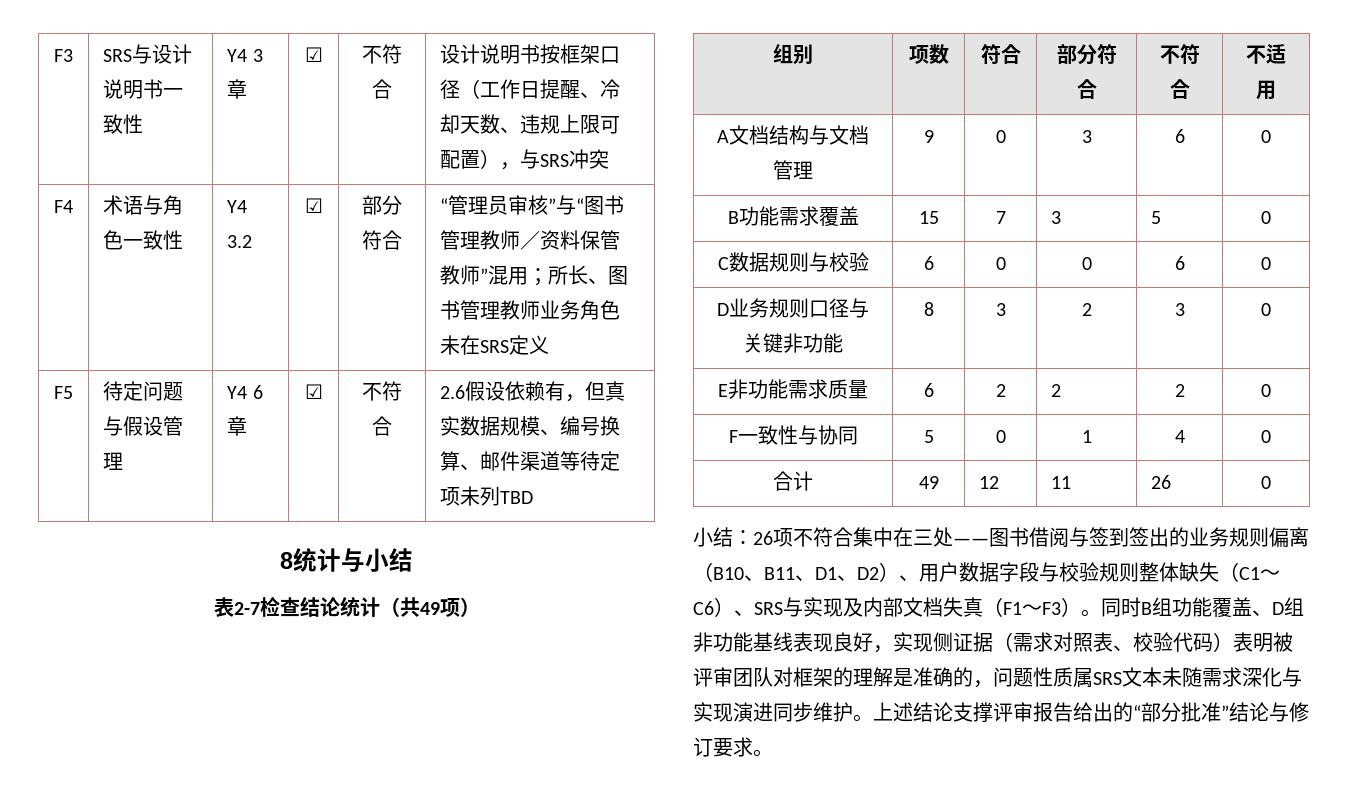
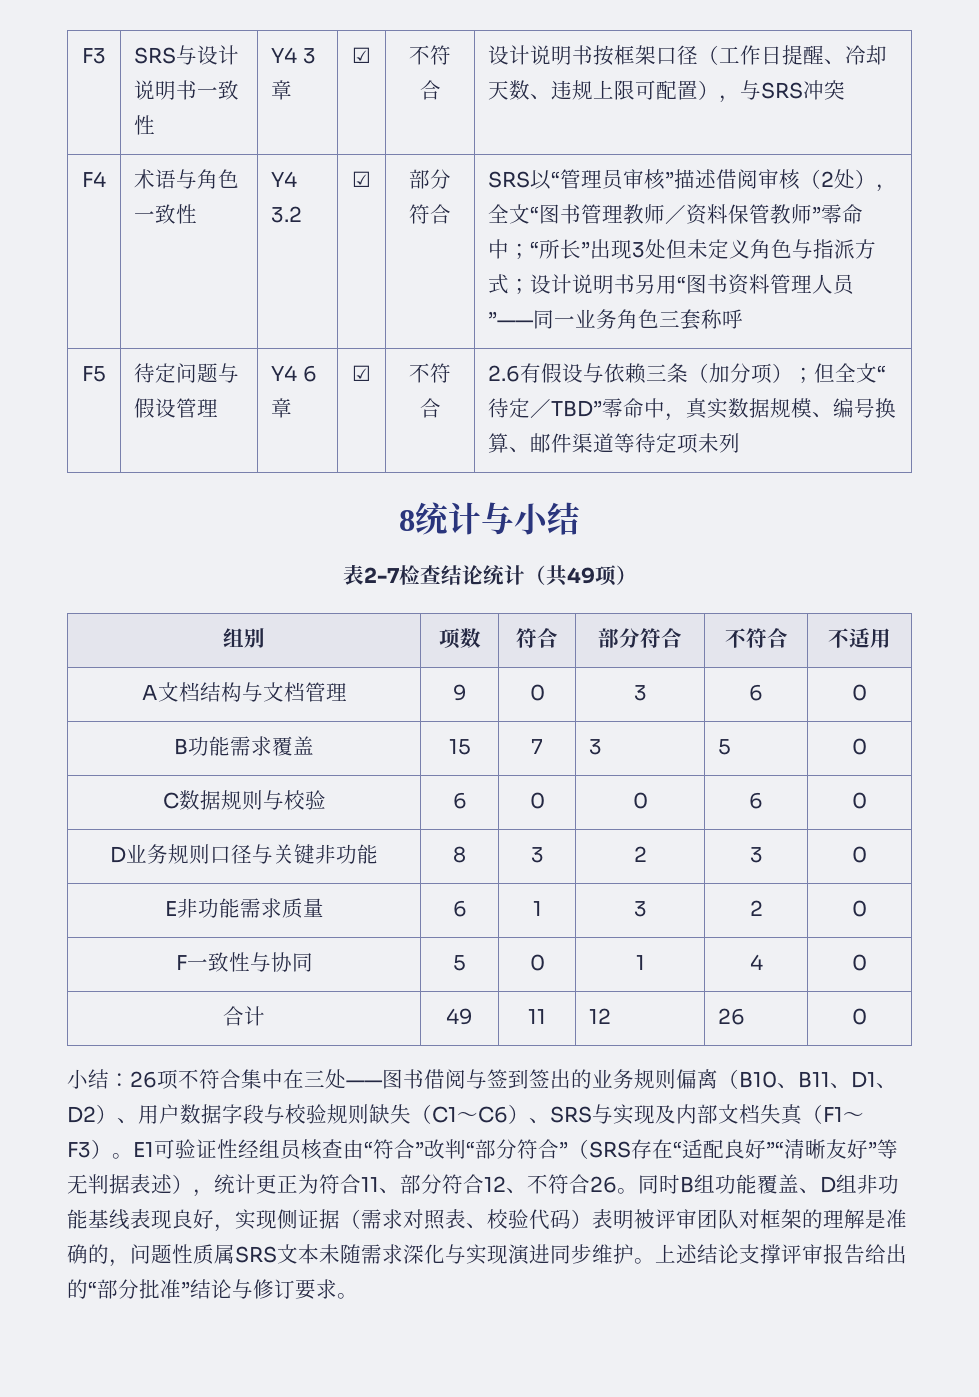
- “管理员审核”与“图书管理教师／资料保管教师”混用；所长、图书管理教师业务角色未在SRS定义
+ SRS以“管理员审核”描述借阅审核（2处），全文“图书管理教师／资料保管教师”零命中；“所长”出现3处但未定义角色与指派方式；设计说明书另用“图书资料管理人员”——同一业务角色三套称呼
- F5 | 待定问题与假设管理 | Y4 6章 | ☑ | 不符合 | 2.6假设依赖有，但真实数据规模、编号换算、邮件渠道等待定项未列TBD
+ F5 | 待定问题与假设管理 | Y4 6章 | ☑ | 不符合 | 2.6有假设与依赖三条（加分项）；但全文“待定／TBD”零命中，真实数据规模、编号换算、邮件渠道等待定项未列
- E非功能需求质量 | 6 | 2 | 2 | 2 | 0
+ E非功能需求质量 | 6 | 1 | 3 | 2 | 0
- 合计 | 49 | 12 | 11 | 26 | 0
+ 合计 | 49 | 11 | 12 | 26 | 0
- 小结：26项不符合集中在三处——图书借阅与签到签出的业务规则偏离（B10、B11、D1、D2）、用户数据字段与校验规则整体缺失（C1～C6）、SRS与实现及内部文档失真（F1～F3）。
+ 小结：26项不符合集中在三处——图书借阅与签到签出的业务规则偏离（B10、B11、D1、D2）、用户数据字段与校验规则缺失（C1～C6）、SRS与实现及内部文档失真（F1～F3）。
+ E1可验证性经组员核查由“符合”改判“部分符合”（SRS存在“适配良好”“清晰友好”等无判据表述），统计更正为符合11、部分符合12、不符合26。

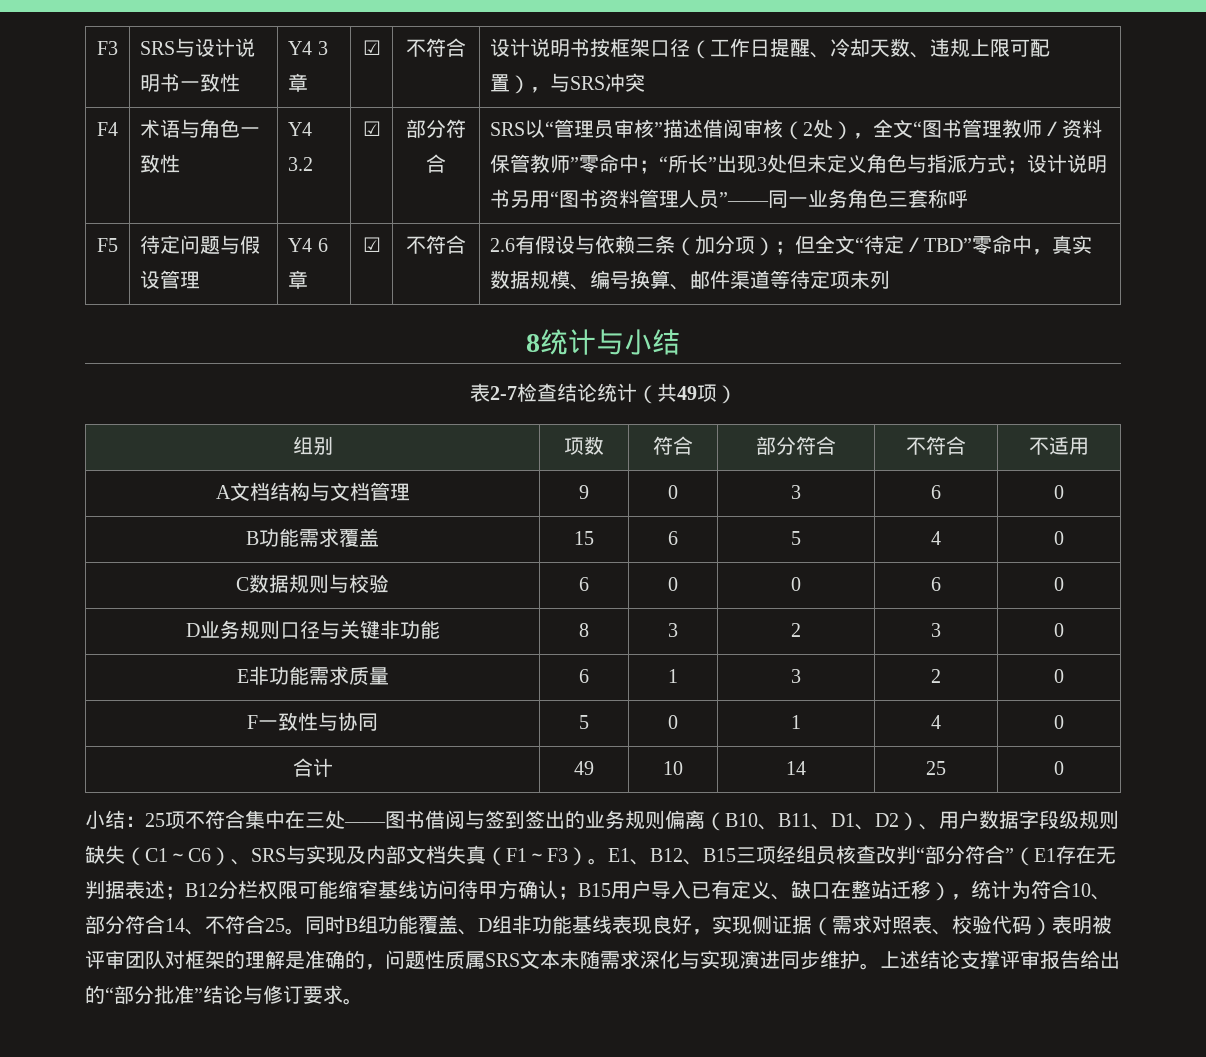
- B功能需求覆盖 | 15 | 7 | 3 | 5 | 0
+ B功能需求覆盖 | 15 | 6 | 5 | 4 | 0
- 合计 | 49 | 11 | 12 | 26 | 0
+ 合计 | 49 | 10 | 14 | 25 | 0
- 小结：26项不符合集中在三处——图书借阅与签到签出的业务规则偏离（B10、B11、D1、D2）、用户数据字段与校验规则缺失（C1～C6）、SRS与实现及内部文档失真（F1～F3）。
+ 小结：25项不符合集中在三处——图书借阅与签到签出的业务规则偏离（B10、B11、D1、D2）、用户数据字段级规则缺失（C1～C6）、SRS与实现及内部文档失真（F1～F3）。
- E1可验证性经组员核查由“符合”改判“部分符合”（SRS存在“适配良好”“清晰友好”等无判据表述），统计更正为符合11、部分符合12、不符合26。
+ E1、B12、B15三项经组员核查改判“部分符合”（E1存在无判据表述；B12分栏权限可能缩窄基线访问待甲方确认；B15用户导入已有定义、缺口在整站迁移），统计为符合10、部分符合14、不符合25。

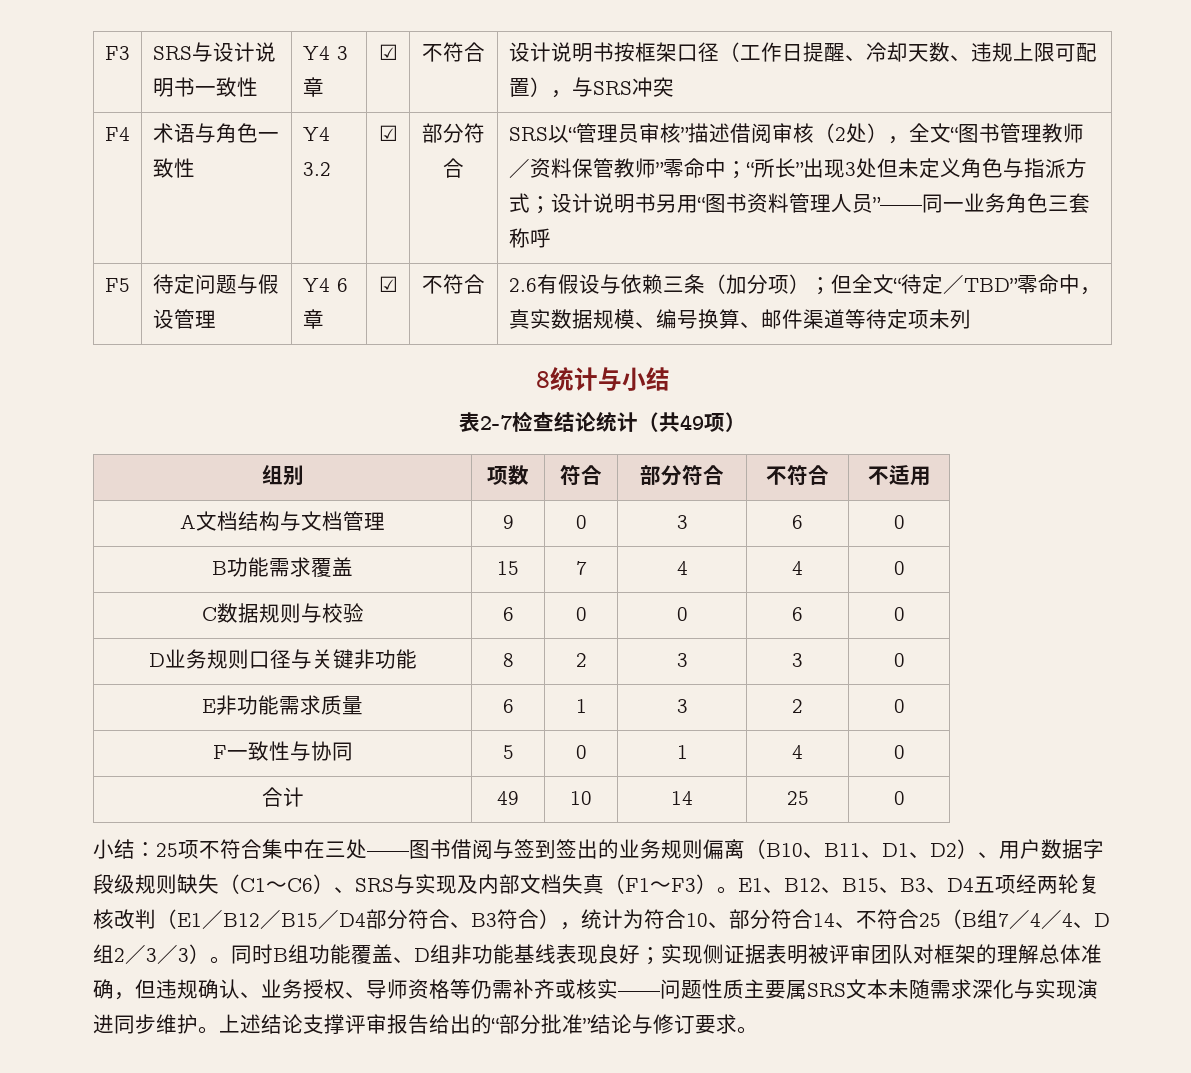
- B功能需求覆盖 | 15 | 6 | 5 | 4 | 0
+ B功能需求覆盖 | 15 | 7 | 4 | 4 | 0
- D业务规则口径与关键非功能 | 8 | 3 | 2 | 3 | 0
+ D业务规则口径与关键非功能 | 8 | 2 | 3 | 3 | 0
- E1、B12、B15三项经组员核查改判“部分符合”（E1存在无判据表述；B12分栏权限可能缩窄基线访问待甲方确认；B15用户导入已有定义、缺口在整站迁移），统计为符合10、部分符合14、不符合25。
+ E1、B12、B15、B3、D4五项经两轮复核改判（E1／B12／B15／D4部分符合、B3符合），统计为符合10、部分符合14、不符合25（B组7／4／4、D组2／3／3）。
- 同时B组功能覆盖、D组非功能基线表现良好，实现侧证据（需求对照表、校验代码）表明被评审团队对框架的理解是准确的，问题性质属SRS文本未随需求深化与实现演进同步维护。
+ 同时B组功能覆盖、D组非功能基线表现良好；实现侧证据表明被评审团队对框架的理解总体准确，但违规确认、业务授权、导师资格等仍需补齐或核实——问题性质主要属SRS文本未随需求深化与实现演进同步维护。

